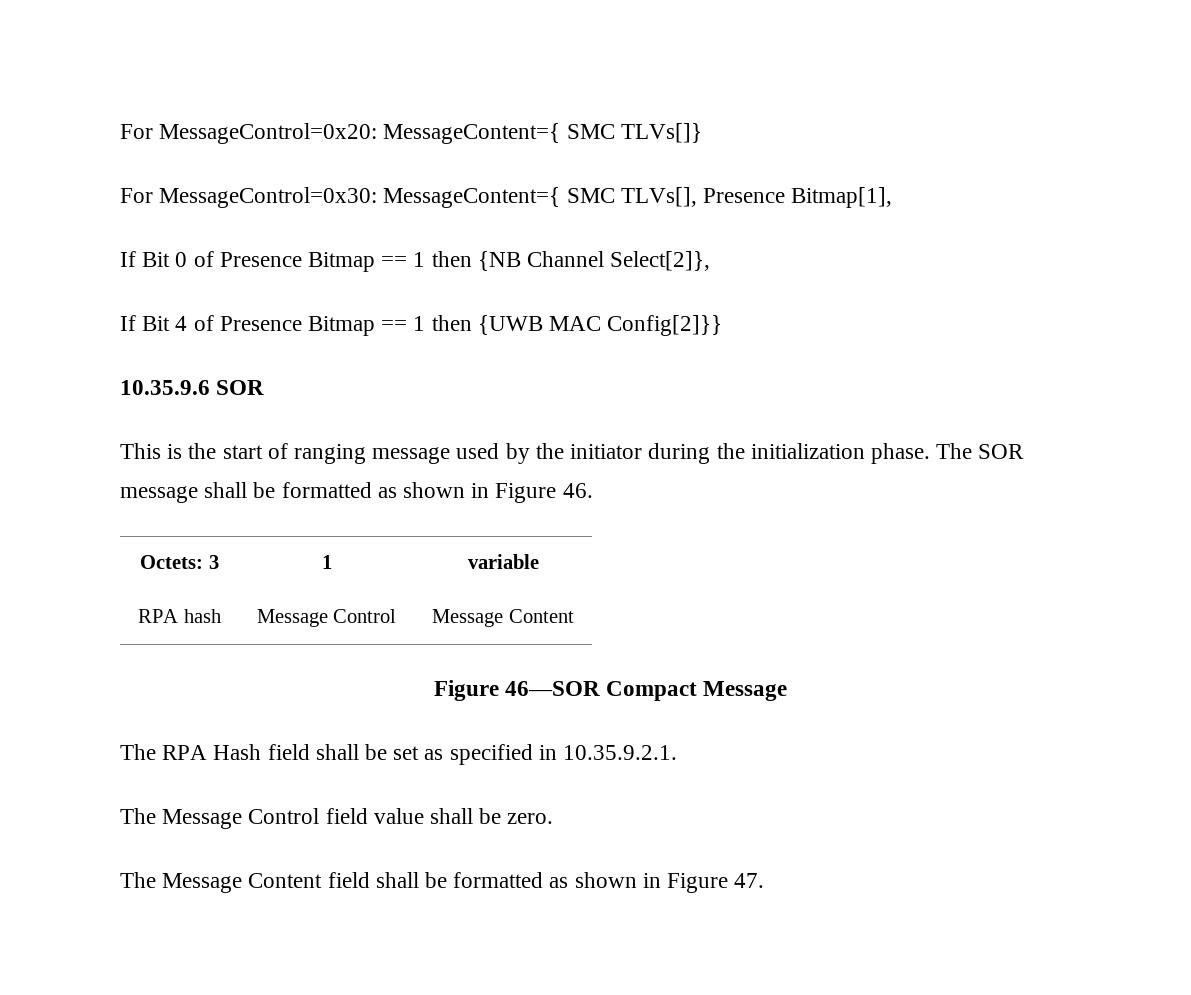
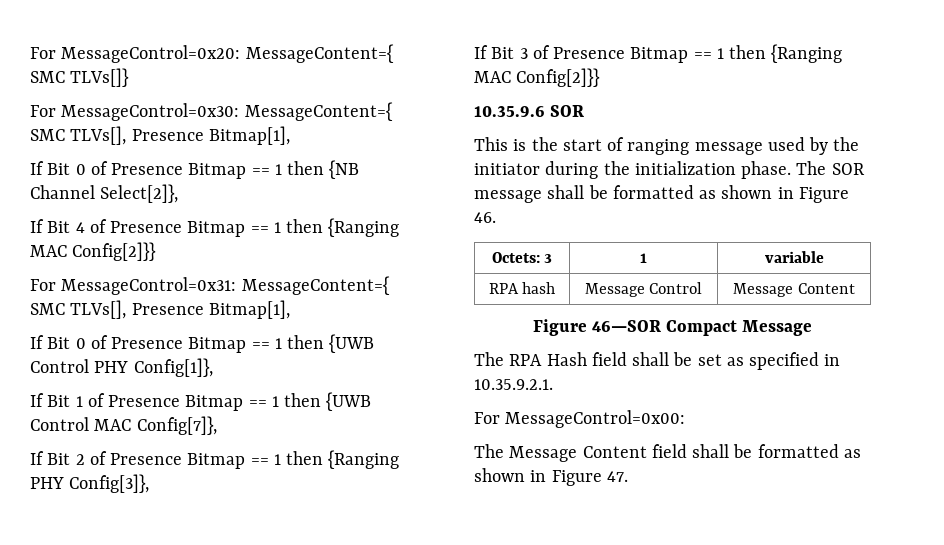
- If Bit 4 of Presence Bitmap == 1 then {UWB MAC Config[2]}}
+ If Bit 4 of Presence Bitmap == 1 then {Ranging MAC Config[2]}}
+ For MessageControl=0x31: MessageContent={ SMC TLVs[], Presence Bitmap[1],
+ If Bit 0 of Presence Bitmap == 1 then {UWB Control PHY Config[1]},
+ If Bit 1 of Presence Bitmap == 1 then {UWB Control MAC Config[7]},
+ If Bit 2 of Presence Bitmap == 1 then {Ranging PHY Config[3]},
+ If Bit 3 of Presence Bitmap == 1 then {Ranging MAC Config[2]}}
- The Message Control field value shall be zero.
+ For MessageControl=0x00:

